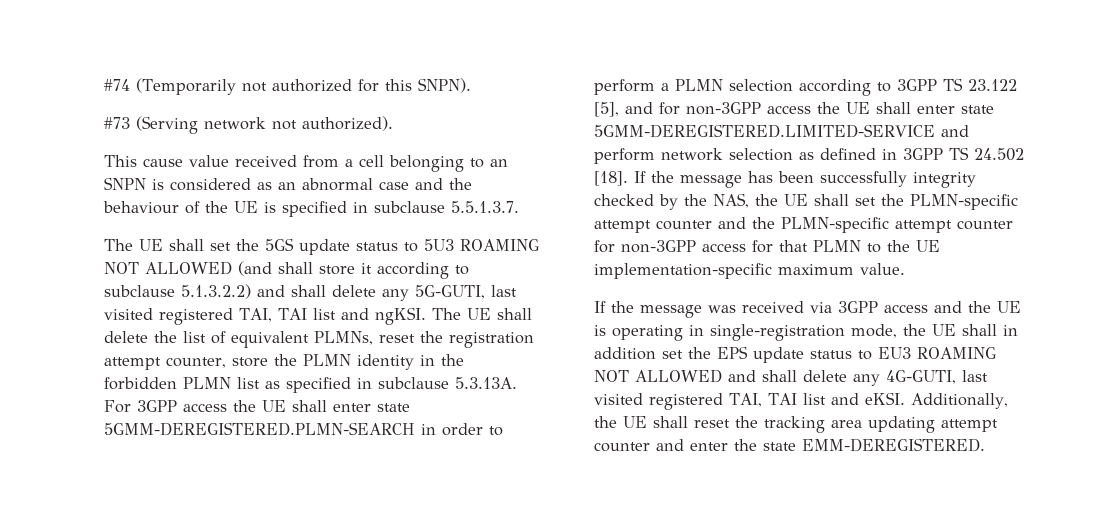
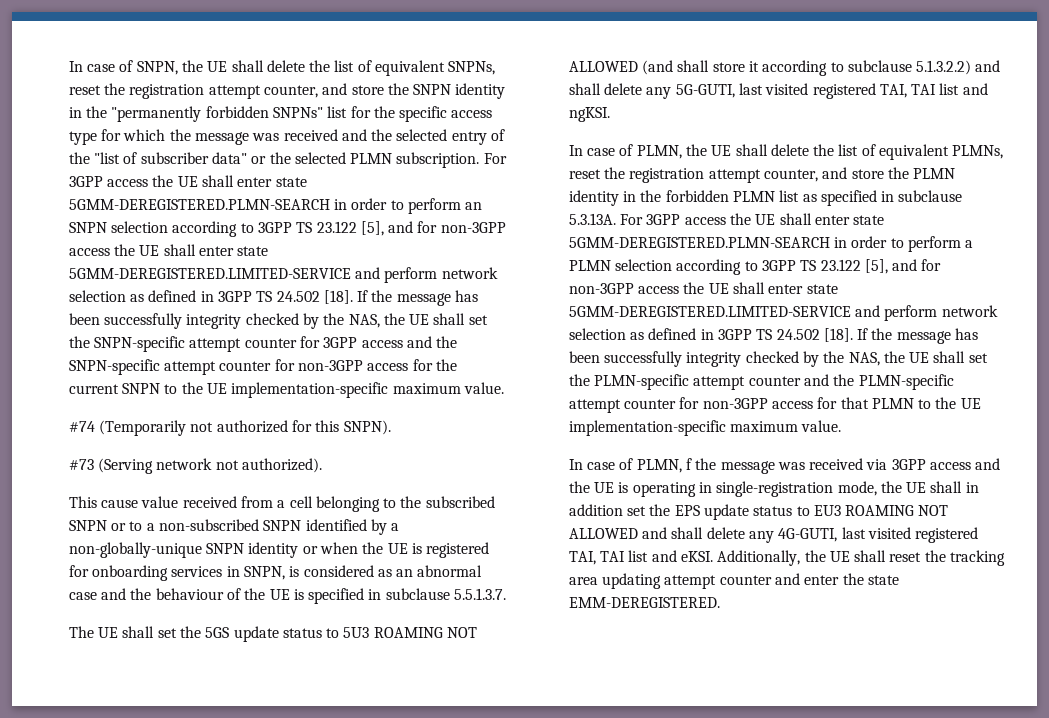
+ In case of SNPN, the UE shall delete the list of equivalent SNPNs, reset the registration attempt counter, and store the SNPN identity in the "permanently forbidden SNPNs" list for the specific access type for which the message was received and the selected entry of the "list of subscriber data" or the selected PLMN subscription. For 3GPP access the UE shall enter state 5GMM-DEREGISTERED.PLMN-SEARCH in order to perform an SNPN selection according to 3GPP TS 23.122 [5], and for non-3GPP access the UE shall enter state 5GMM-DEREGISTERED.LIMITED-SERVICE and perform network selection as defined in 3GPP TS 24.502 [18]. If the message has been successfully integrity checked by the NAS, the UE shall set the SNPN-specific attempt counter for 3GPP access and the SNPN-specific attempt counter for non-3GPP access for the current SNPN to the UE implementation-specific maximum value.
- This cause value received from a cell belonging to an SNPN is considered as an abnormal case and the behaviour of the UE is specified in subclause 5.5.1.3.7.
+ This cause value received from a cell belonging to the subscribed SNPN or to a non-subscribed SNPN identified by a non-globally-unique SNPN identity or when the UE is registered for onboarding services in SNPN, is considered as an abnormal case and the behaviour of the UE is specified in subclause 5.5.1.3.7.
- The UE shall set the 5GS update status to 5U3 ROAMING NOT ALLOWED (and shall store it according to subclause 5.1.3.2.2) and shall delete any 5G-GUTI, last visited registered TAI, TAI list and ngKSI. The UE shall delete the list of equivalent PLMNs, reset the registration attempt counter, store the PLMN identity in the forbidden PLMN list as specified in subclause 5.3.13A. For 3GPP access the UE shall enter state 5GMM-DEREGISTERED.PLMN-SEARCH in order to perform a PLMN selection according to 3GPP TS 23.122 [5], and for non-3GPP access the UE shall enter state 5GMM-DEREGISTERED.LIMITED-SERVICE and perform network selection as defined in 3GPP TS 24.502 [18].
+ The UE shall set the 5GS update status to 5U3 ROAMING NOT ALLOWED (and shall store it according to subclause 5.1.3.2.2) and shall delete any 5G-GUTI, last visited registered TAI, TAI list and ngKSI.
+ In case of PLMN, the UE shall delete the list of equivalent PLMNs, reset the registration attempt counter, and store the PLMN identity in the forbidden PLMN list as specified in subclause 5.3.13A. For 3GPP access the UE shall enter state 5GMM-DEREGISTERED.PLMN-SEARCH in order to perform a PLMN selection according to 3GPP TS 23.122 [5], and for non-3GPP access the UE shall enter state 5GMM-DEREGISTERED.LIMITED-SERVICE and perform network selection as defined in 3GPP TS 24.502 [18].
- If the message was received via 3GPP access and the UE is operating in single-registration mode, the UE shall in addition set the EPS update status to EU3 ROAMING NOT ALLOWED and shall delete any 4G-GUTI, last visited registered TAI, TAI list and eKSI.
+ In case of PLMN, f the message was received via 3GPP access and the UE is operating in single-registration mode, the UE shall in addition set the EPS update status to EU3 ROAMING NOT ALLOWED and shall delete any 4G-GUTI, last visited registered TAI, TAI list and eKSI.

